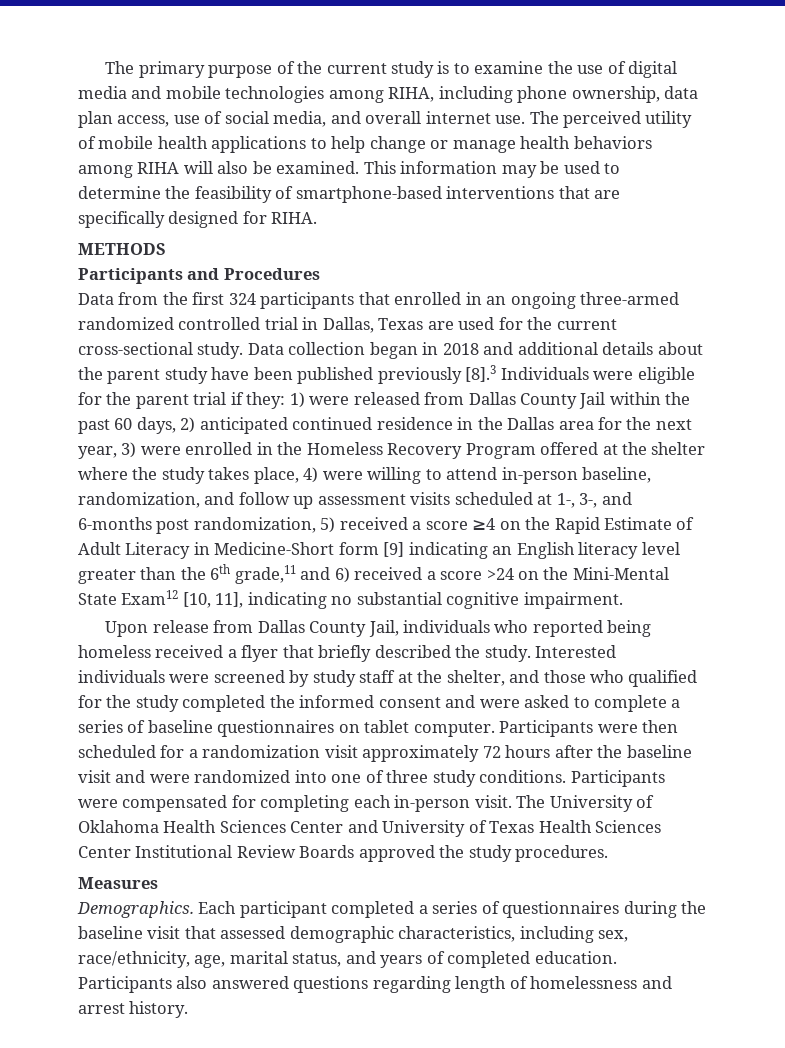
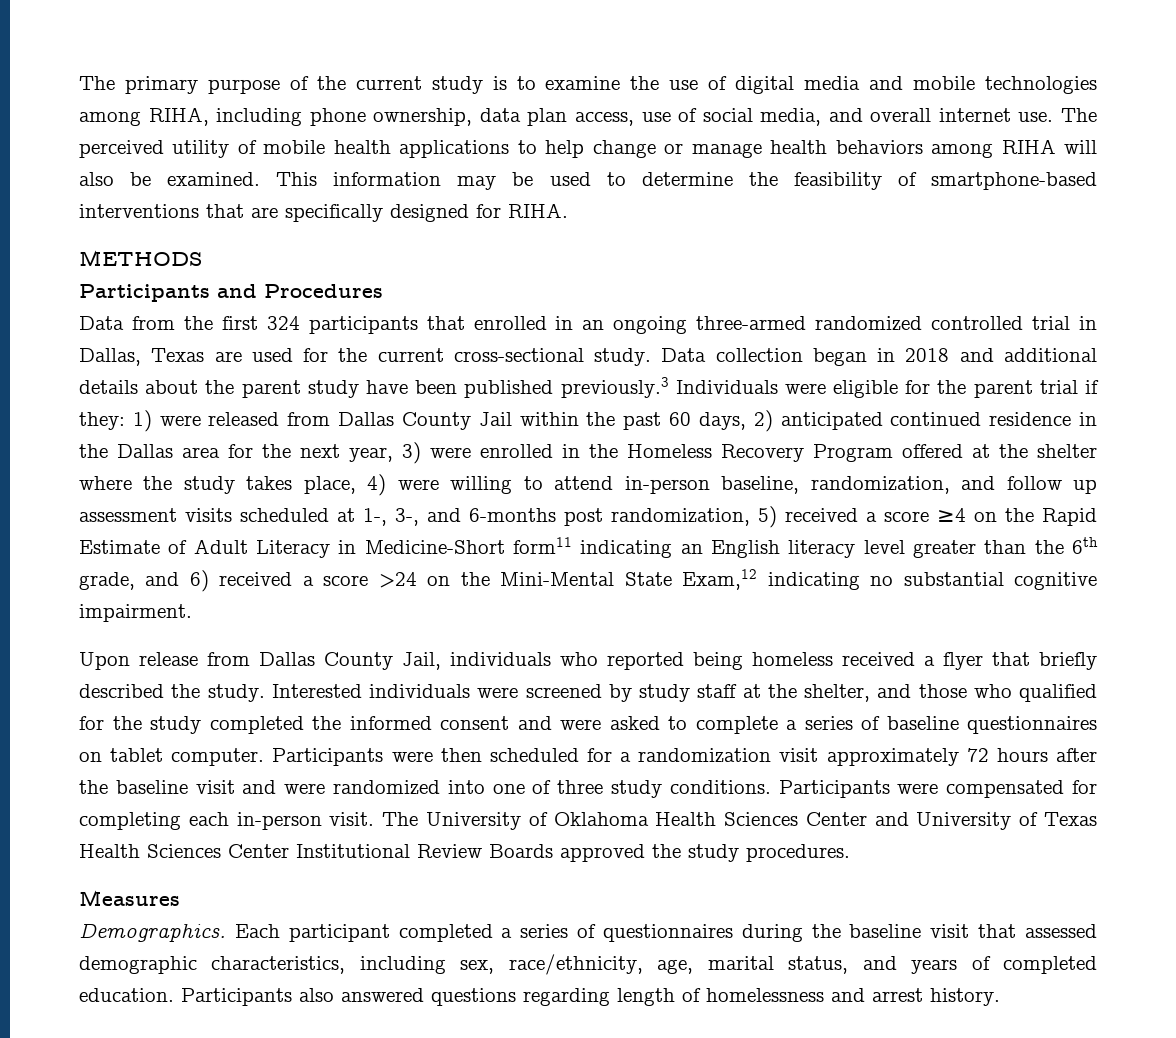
- Data collection began in 2018 and additional details about the parent study have been published previously [8].3 Individuals were eligible for the parent trial if they:
+ Data collection began in 2018 and additional details about the parent study have been published previously.3 Individuals were eligible for the parent trial if they:
- 1) were released from Dallas County Jail within the past 60 days, 2) anticipated continued residence in the Dallas area for the next year, 3) were enrolled in the Homeless Recovery Program offered at the shelter where the study takes place, 4) were willing to attend in-person baseline, randomization, and follow up assessment visits scheduled at 1-, 3-, and 6-months post randomization, 5) received a score ≥4 on the Rapid Estimate of Adult Literacy in Medicine-Short form [9] indicating an English literacy level greater than the 6th grade,11 and 6) received a score >24 on the Mini-Mental State Exam12 [10, 11], indicating no substantial cognitive impairment.
+ 1) were released from Dallas County Jail within the past 60 days, 2) anticipated continued residence in the Dallas area for the next year, 3) were enrolled in the Homeless Recovery Program offered at the shelter where the study takes place, 4) were willing to attend in-person baseline, randomization, and follow up assessment visits scheduled at 1-, 3-, and 6-months post randomization, 5) received a score ≥4 on the Rapid Estimate of Adult Literacy in Medicine-Short form11 indicating an English literacy level greater than the 6th grade, and 6) received a score >24 on the Mini-Mental State Exam,12 indicating no substantial cognitive impairment.

